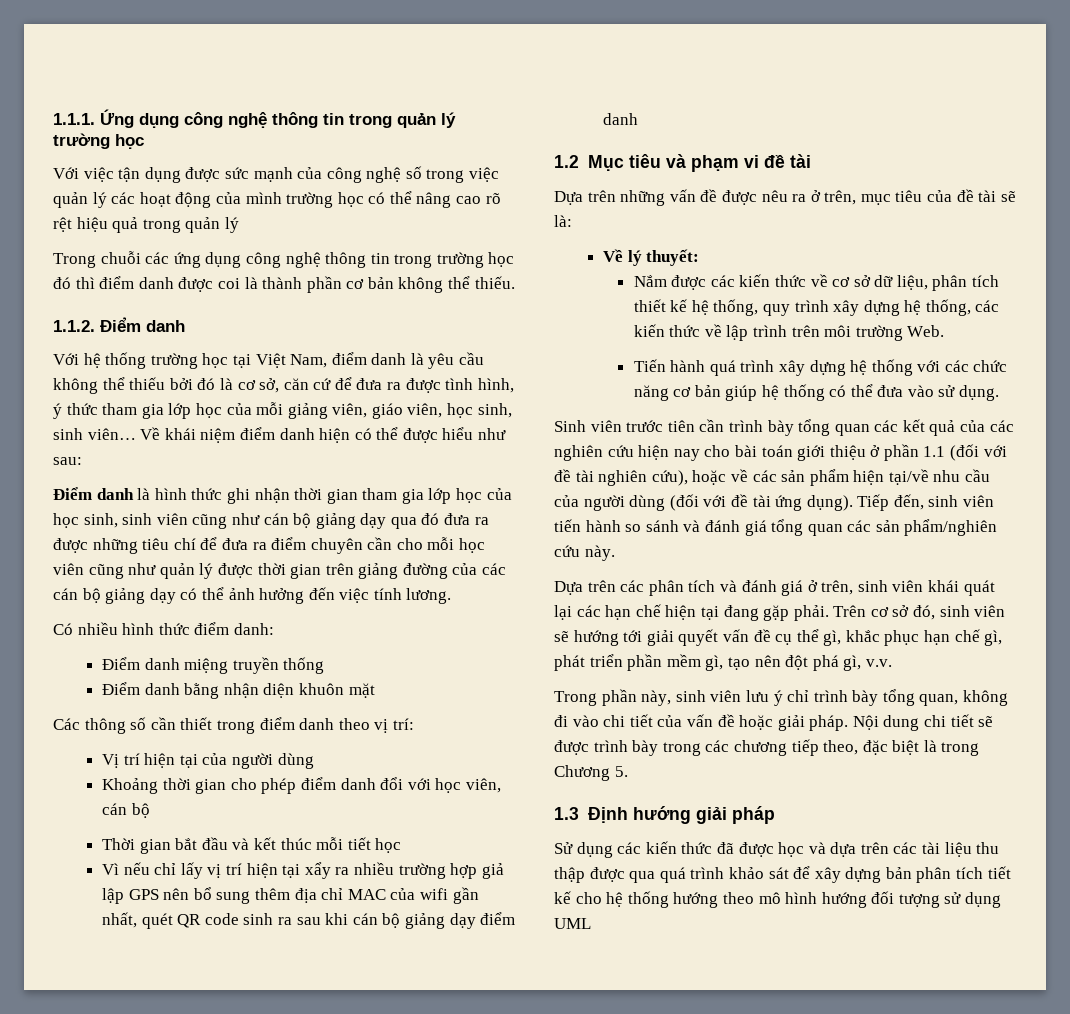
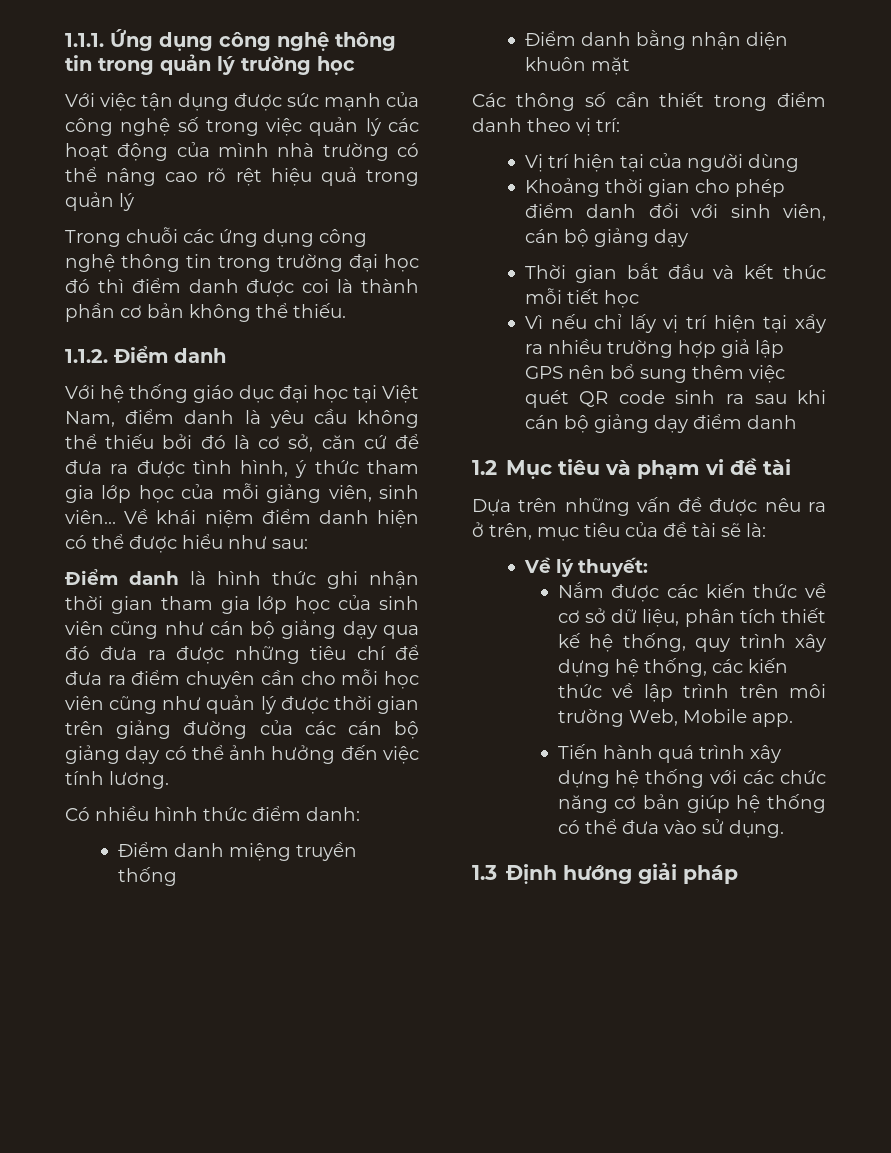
- Với việc tận dụng được sức mạnh của công nghệ số trong việc quản lý các hoạt động của mình trường học có thể nâng cao rõ rệt hiệu quả trong quản lý
+ Với việc tận dụng được sức mạnh của công nghệ số trong việc quản lý các hoạt động của mình nhà trường có thể nâng cao rõ rệt hiệu quả trong quản lý
- Trong chuỗi các ứng dụng công nghệ thông tin trong trường học đó thì điểm danh được coi là thành phần cơ bản không thể thiếu.
+ Trong chuỗi các ứng dụng công nghệ thông tin trong trường đại học đó thì điểm danh được coi là thành phần cơ bản không thể thiếu.
- Với hệ thống trường học tại Việt Nam, điểm danh là yêu cầu không thể thiếu bởi đó là cơ sở, căn cứ để đưa ra được tình hình, ý thức tham gia lớp học của mỗi giảng viên, giáo viên, học sinh, sinh viên…
+ Với hệ thống giáo dục đại học tại Việt Nam, điểm danh là yêu cầu không thể thiếu bởi đó là cơ sở, căn cứ để đưa ra được tình hình, ý thức tham gia lớp học của mỗi giảng viên, sinh viên…
- Điểm danh là hình thức ghi nhận thời gian tham gia lớp học của học sinh, sinh viên cũng như cán bộ giảng dạy qua đó đưa ra được những tiêu chí để đưa ra điểm chuyên cần cho mỗi học viên cũng như quản lý được thời gian trên giảng đường của các cán bộ giảng dạy có thể ảnh hưởng đến việc tính lương.
+ Điểm danh là hình thức ghi nhận thời gian tham gia lớp học của sinh viên cũng như cán bộ giảng dạy qua đó đưa ra được những tiêu chí để đưa ra điểm chuyên cần cho mỗi học viên cũng như quản lý được thời gian trên giảng đường của các cán bộ giảng dạy có thể ảnh hưởng đến việc tính lương.
- Khoảng thời gian cho phép điểm danh đổi với học viên, cán bộ
+ Khoảng thời gian cho phép điểm danh đổi với sinh viên, cán bộ giảng dạy
- Vì nếu chỉ lấy vị trí hiện tại xẩy ra nhiều trường hợp giả lập GPS nên bổ sung thêm địa chỉ MAC của wifi gần nhất, quét QR code sinh ra sau khi cán bộ giảng dạy điểm danh
+ Vì nếu chỉ lấy vị trí hiện tại xẩy ra nhiều trường hợp giả lập GPS nên bổ sung thêm việc quét QR code sinh ra sau khi cán bộ giảng dạy điểm danh
- Nắm được các kiến thức về cơ sở dữ liệu, phân tích thiết kế hệ thống, quy trình xây dựng hệ thống, các kiến thức về lập trình trên môi trường Web.
+ Nắm được các kiến thức về cơ sở dữ liệu, phân tích thiết kế hệ thống, quy trình xây dựng hệ thống, các kiến thức về lập trình trên môi trường Web, Mobile app.
- Sinh viên trước tiên cần trình bày tổng quan các kết quả của các nghiên cứu hiện nay cho bài toán giới thiệu ở phần 1.1 (đối với đề tài nghiên cứu), hoặc về các sản phẩm hiện tại/về nhu cầu của người dùng (đối với đề tài ứng dụng). Tiếp đến, sinh viên tiến hành so sánh và đánh giá tổng quan các sản phẩm/nghiên cứu này.
- Dựa trên các phân tích và đánh giá ở trên, sinh viên khái quát lại các hạn chế hiện tại đang gặp phải. Trên cơ sở đó, sinh viên sẽ hướng tới giải quyết vấn đề cụ thể gì, khắc phục hạn chế gì, phát triển phần mềm gì, tạo nên đột phá gì, v.v.
- Trong phần này, sinh viên lưu ý chỉ trình bày tổng quan, không đi vào chi tiết của vấn đề hoặc giải pháp. Nội dung chi tiết sẽ được trình bày trong các chương tiếp theo, đặc biệt là trong Chương 5.
- Sử dụng các kiến thức đã được học và dựa trên các tài liệu thu thập được qua quá trình khảo sát để xây dựng bản phân tích tiết kế cho hệ thống hướng theo mô hình hướng đối tượng sử dụng UML

